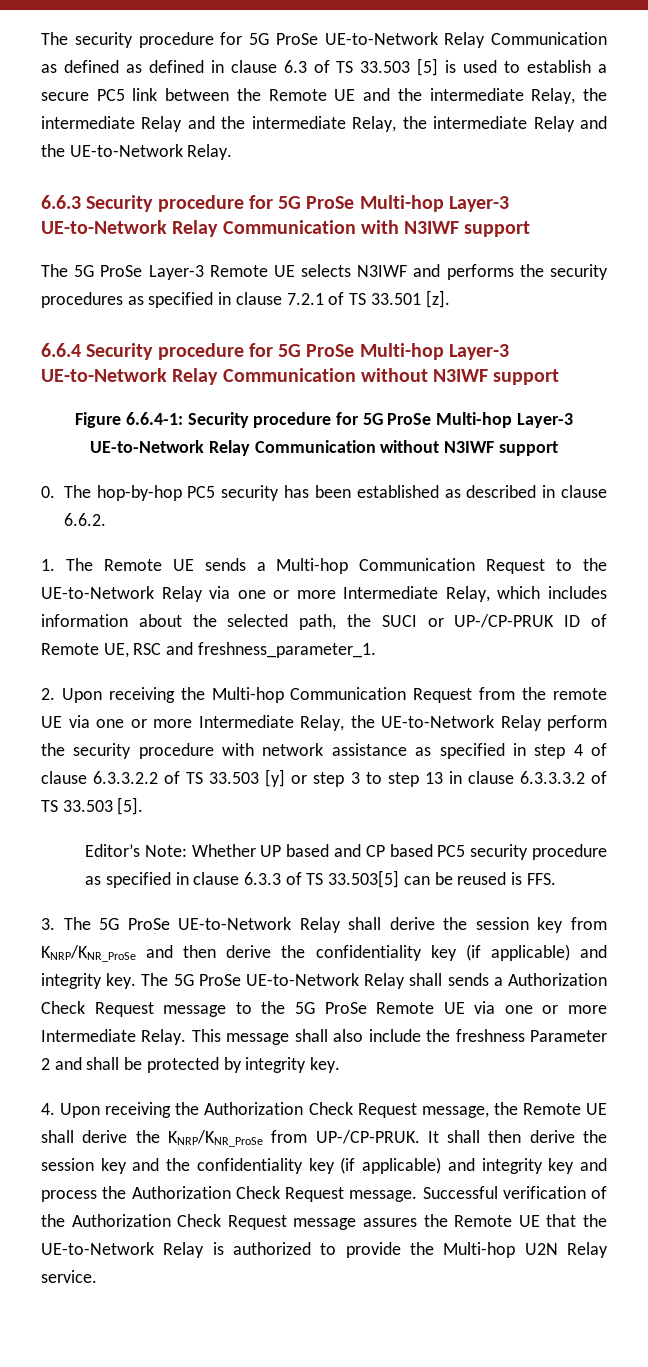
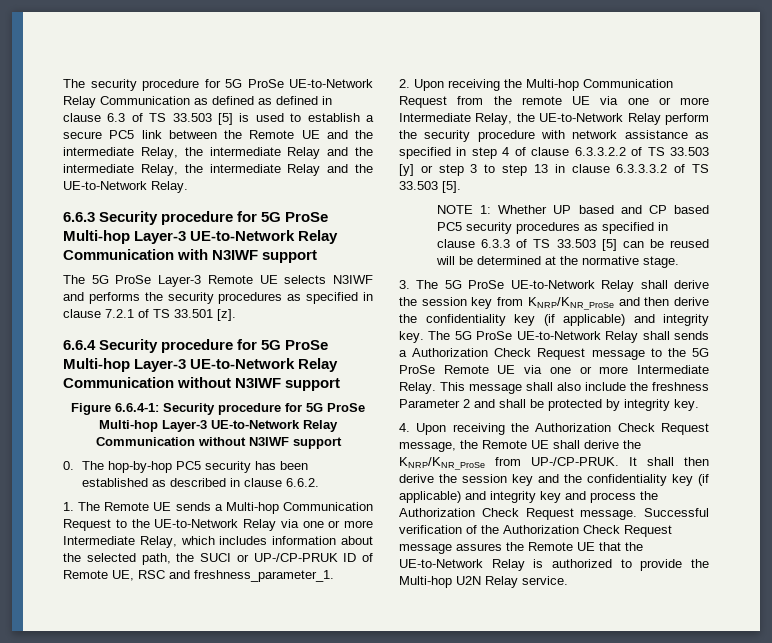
- Editor’s Note: Whether UP based and CP based PC5 security procedure as specified in clause 6.3.3 of TS 33.503[5] can be reused is FFS.
+ NOTE 1: Whether UP based and CP based PC5 security procedures as specified in clause 6.3.3 of TS 33.503 [5] can be reused will be determined at the normative stage.

